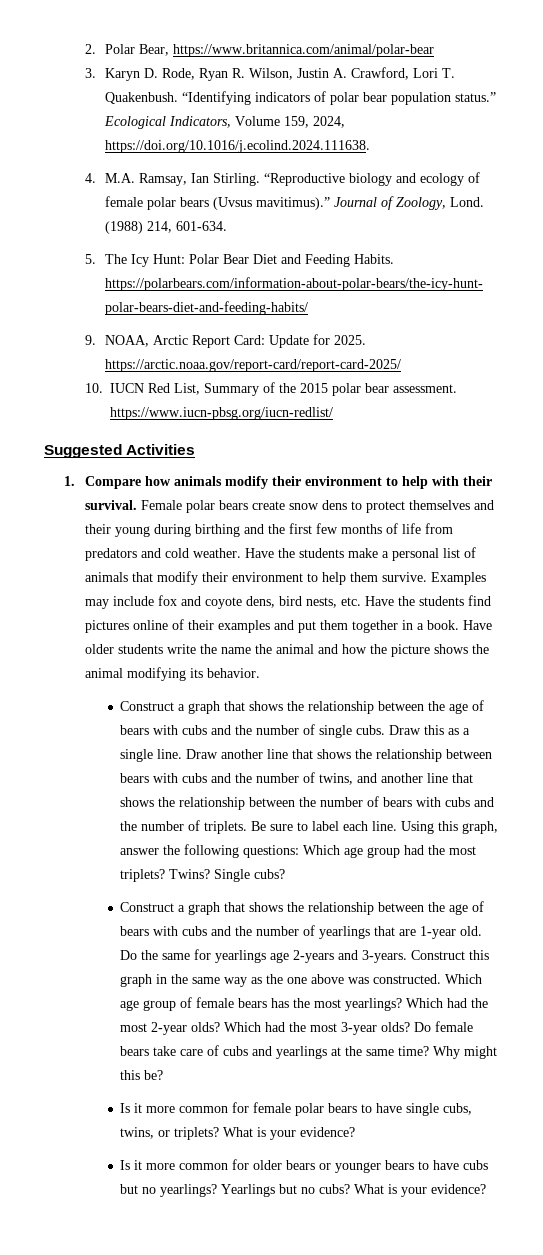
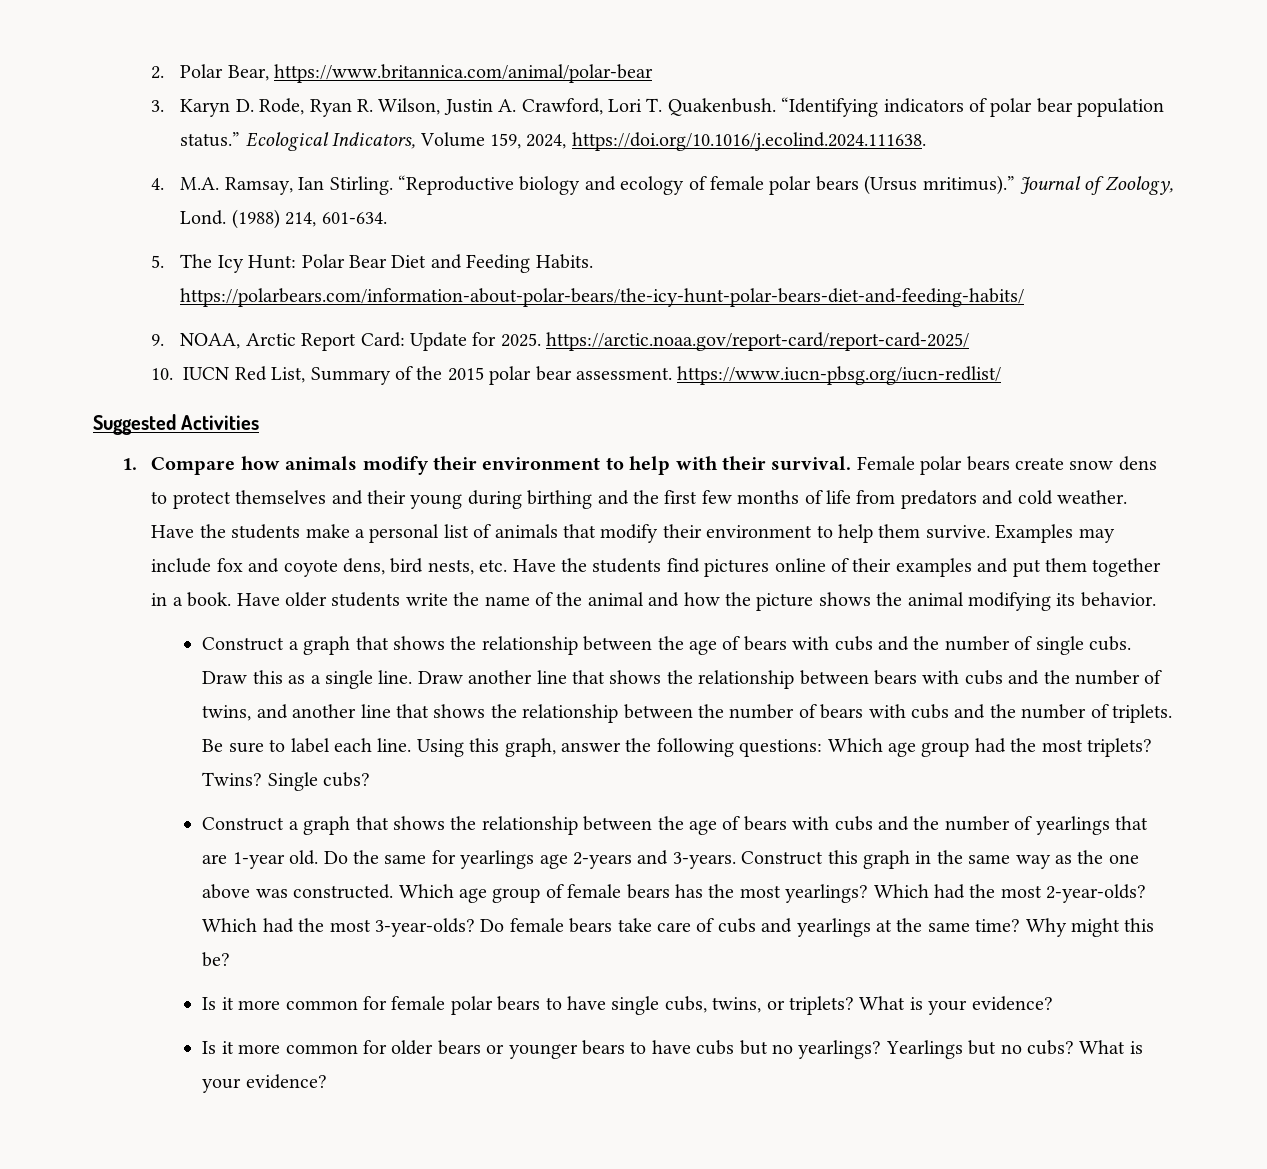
- “Reproductive biology and ecology of female polar bears (Uvsus mavitimus).”
+ “Reproductive biology and ecology of female polar bears (Ursus mritimus).”
- Have older students write the name the animal and how the picture shows the animal modifying its behavior.
+ Have older students write the name of the animal and how the picture shows the animal modifying its behavior.
- Which had the most 2-year olds? Which had the most 3-year olds?
+ Which had the most 2-year-olds? Which had the most 3-year-olds?

